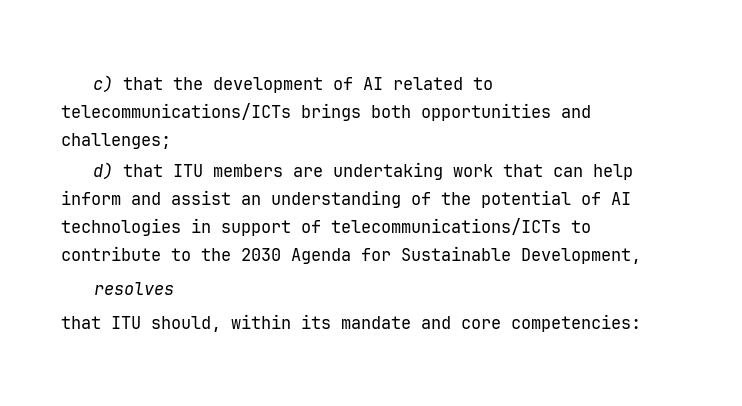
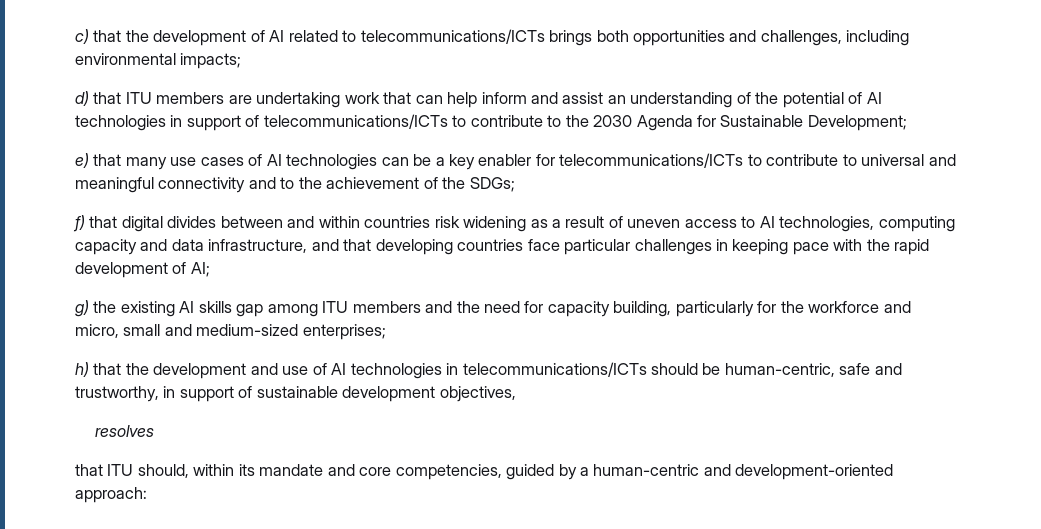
- c) that the development of AI related to telecommunications/ICTs brings both opportunities and challenges;
+ c) that the development of AI related to telecommunications/ICTs brings both opportunities and challenges, including environmental impacts;
- d) that ITU members are undertaking work that can help inform and assist an understanding of the potential of AI technologies in support of telecommunications/ICTs to contribute to the 2030 Agenda for Sustainable Development,
+ d) that ITU members are undertaking work that can help inform and assist an understanding of the potential of AI technologies in support of telecommunications/ICTs to contribute to the 2030 Agenda for Sustainable Development;
+ e) that many use cases of AI technologies can be a key enabler for telecommunications/ICTs to contribute to universal and meaningful connectivity and to the achievement of the SDGs;
+ f) that digital divides between and within countries risk widening as a result of uneven access to AI technologies, computing capacity and data infrastructure, and that developing countries face particular challenges in keeping pace with the rapid development of AI;
+ g) the existing AI skills gap among ITU members and the need for capacity building, particularly for the workforce and micro, small and medium-sized enterprises;
+ h) that the development and use of AI technologies in telecommunications/ICTs should be human-centric, safe and trustworthy, in support of sustainable development objectives,
- that ITU should, within its mandate and core competencies:
+ that ITU should, within its mandate and core competencies, guided by a human-centric and development-oriented approach:

